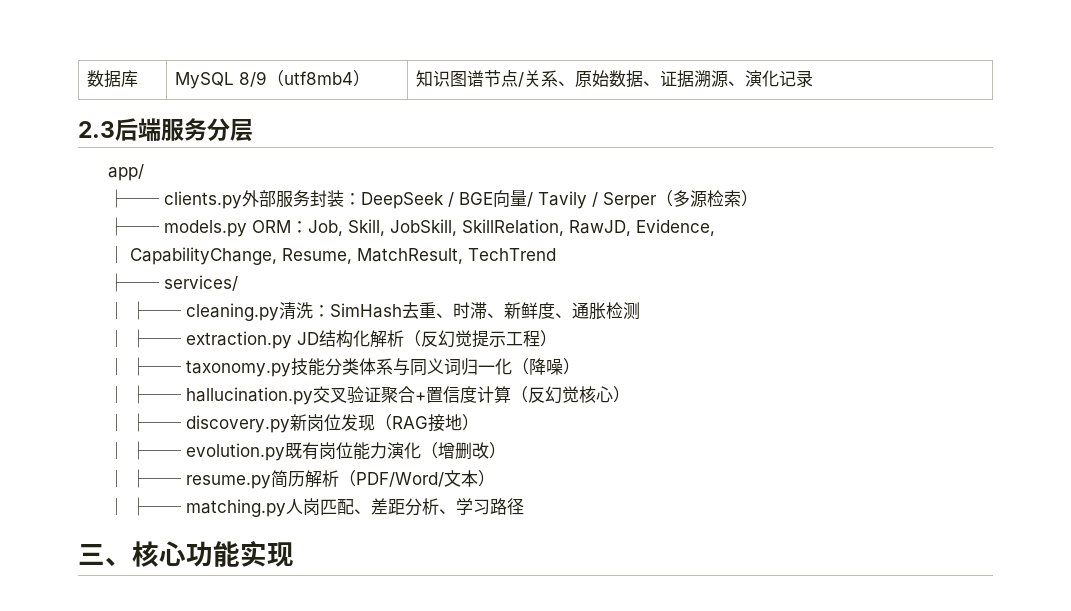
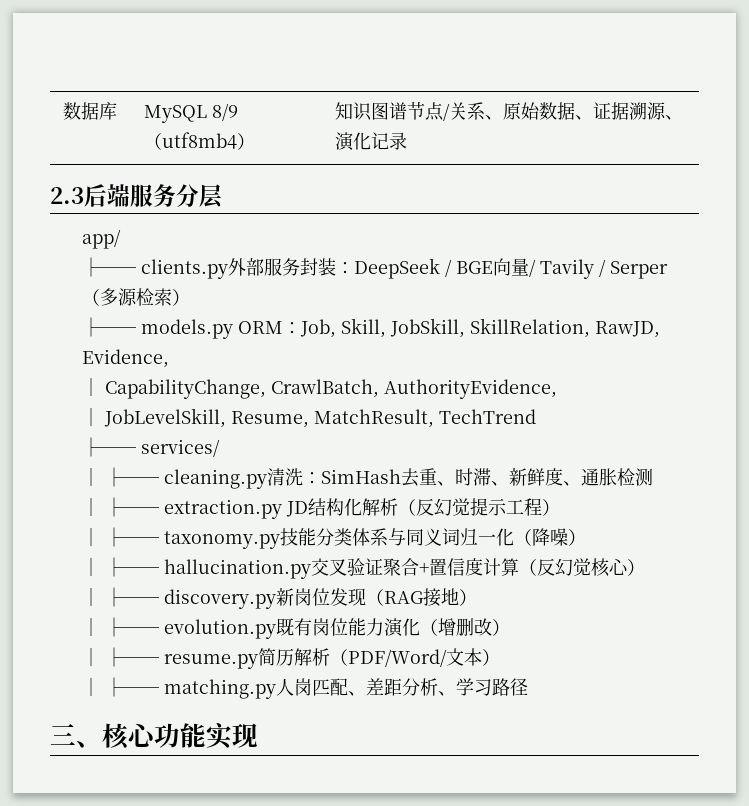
- │ CapabilityChange, Resume, MatchResult, TechTrend
+ │ CapabilityChange, CrawlBatch, AuthorityEvidence,
+ │ JobLevelSkill, Resume, MatchResult, TechTrend

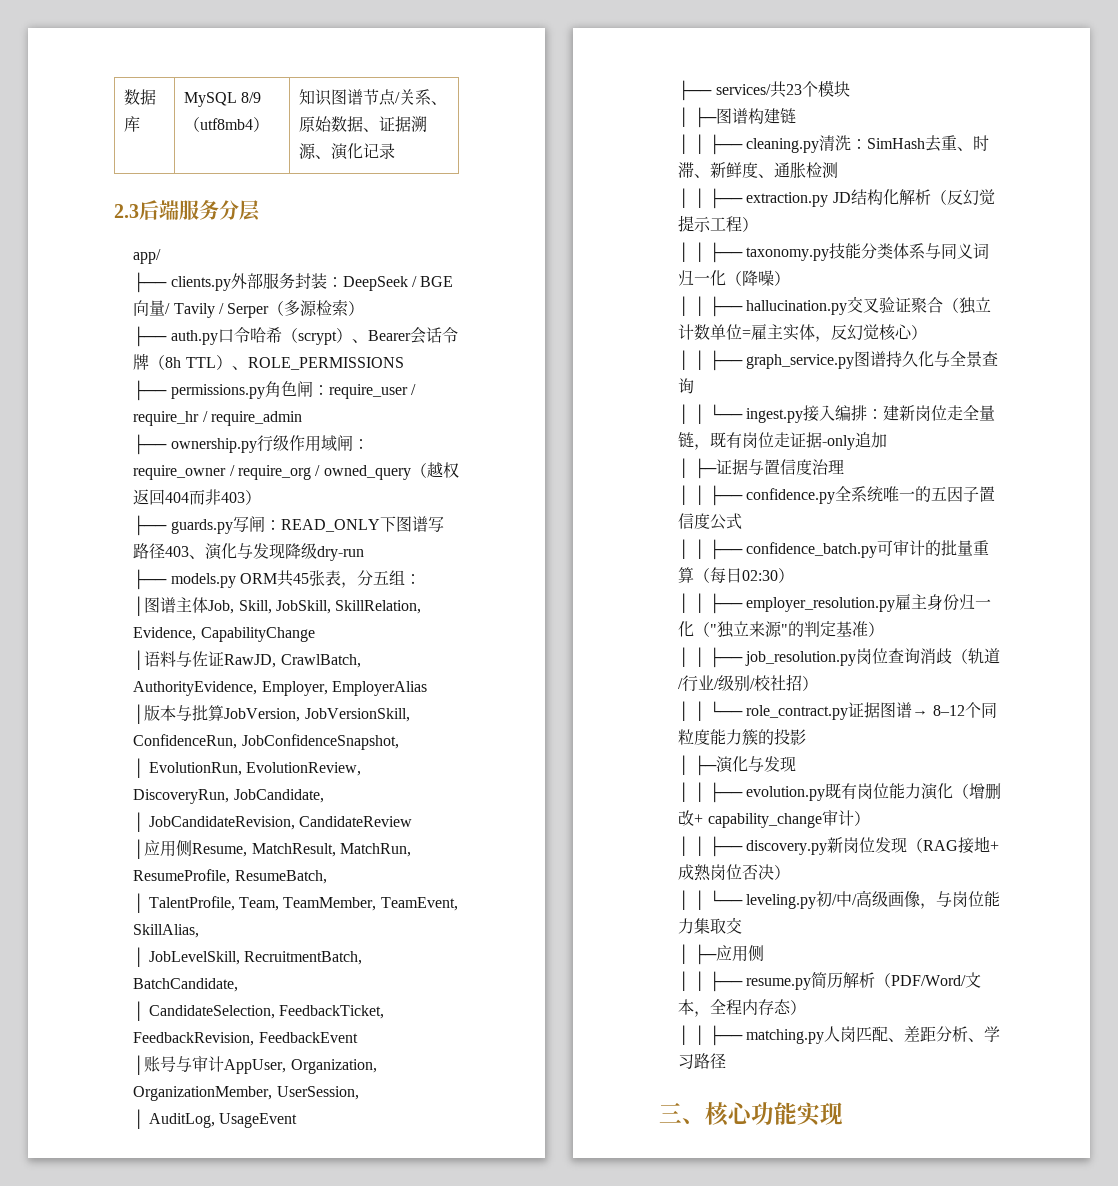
- ├── models.py ORM：Job, Skill, JobSkill, SkillRelation, RawJD, Evidence,
- │ CapabilityChange, CrawlBatch, AuthorityEvidence,
- │ JobLevelSkill, Resume, MatchResult, TechTrend
- ├── services/
- │ ├── cleaning.py清洗：SimHash去重、时滞、新鲜度、通胀检测
+ ├── auth.py口令哈希（scrypt）、Bearer会话令牌（8h TTL）、ROLE_PERMISSIONS
+ ├── permissions.py角色闸：require_user / require_hr / require_admin
+ ├── ownership.py行级作用域闸：require_owner / require_org / owned_query（越权返回404而非403）
+ ├── guards.py写闸：READ_ONLY下图谱写路径403、演化与发现降级dry-run
+ ├── models.py ORM共45张表，分五组：
+ │图谱主体Job, Skill, JobSkill, SkillRelation, Evidence, CapabilityChange
+ │语料与佐证RawJD, CrawlBatch, AuthorityEvidence, Employer, EmployerAlias
+ │版本与批算JobVersion, JobVersionSkill, ConfidenceRun, JobConfidenceSnapshot,
+ │ EvolutionRun, EvolutionReview, DiscoveryRun, JobCandidate,
+ │ JobCandidateRevision, CandidateReview
+ │应用侧Resume, MatchResult, MatchRun, ResumeProfile, ResumeBatch,
+ │ TalentProfile, Team, TeamMember, TeamEvent, SkillAlias,
+ │ JobLevelSkill, RecruitmentBatch, BatchCandidate,
+ │ CandidateSelection, FeedbackTicket, FeedbackRevision, FeedbackEvent
+ │账号与审计AppUser, Organization, OrganizationMember, UserSession,
+ │ AuditLog, UsageEvent
+ ├── services/共23个模块
+ │ ├─图谱构建链
+ │ │ ├── cleaning.py清洗：SimHash去重、时滞、新鲜度、通胀检测
- │ ├── extraction.py JD结构化解析（反幻觉提示工程）
+ │ │ ├── extraction.py JD结构化解析（反幻觉提示工程）
- │ ├── taxonomy.py技能分类体系与同义词归一化（降噪）
+ │ │ ├── taxonomy.py技能分类体系与同义词归一化（降噪）
- │ ├── hallucination.py交叉验证聚合+置信度计算（反幻觉核心）
- │ ├── discovery.py新岗位发现（RAG接地）
- │ ├── evolution.py既有岗位能力演化（增删改）
- │ ├── resume.py简历解析（PDF/Word/文本）
- │ ├── matching.py人岗匹配、差距分析、学习路径
+ │ │ ├── hallucination.py交叉验证聚合（独立计数单位=雇主实体，反幻觉核心）
+ │ │ ├── graph_service.py图谱持久化与全景查询
+ │ │ └── ingest.py接入编排：建新岗位走全量链，既有岗位走证据-only追加
+ │ ├─证据与置信度治理
+ │ │ ├── confidence.py全系统唯一的五因子置信度公式
+ │ │ ├── confidence_batch.py可审计的批量重算（每日02:30）
+ │ │ ├── employer_resolution.py雇主身份归一化（"独立来源"的判定基准）
+ │ │ ├── job_resolution.py岗位查询消歧（轨道/行业/级别/校社招）
+ │ │ └── role_contract.py证据图谱→ 8–12个同粒度能力簇的投影
+ │ ├─演化与发现
+ │ │ ├── evolution.py既有岗位能力演化（增删改+ capability_change审计）
+ │ │ ├── discovery.py新岗位发现（RAG接地+成熟岗位否决）
+ │ │ └── leveling.py初/中/高级画像，与岗位能力集取交
+ │ ├─应用侧
+ │ │ ├── resume.py简历解析（PDF/Word/文本，全程内存态）
+ │ │ ├── matching.py人岗匹配、差距分析、学习路径

